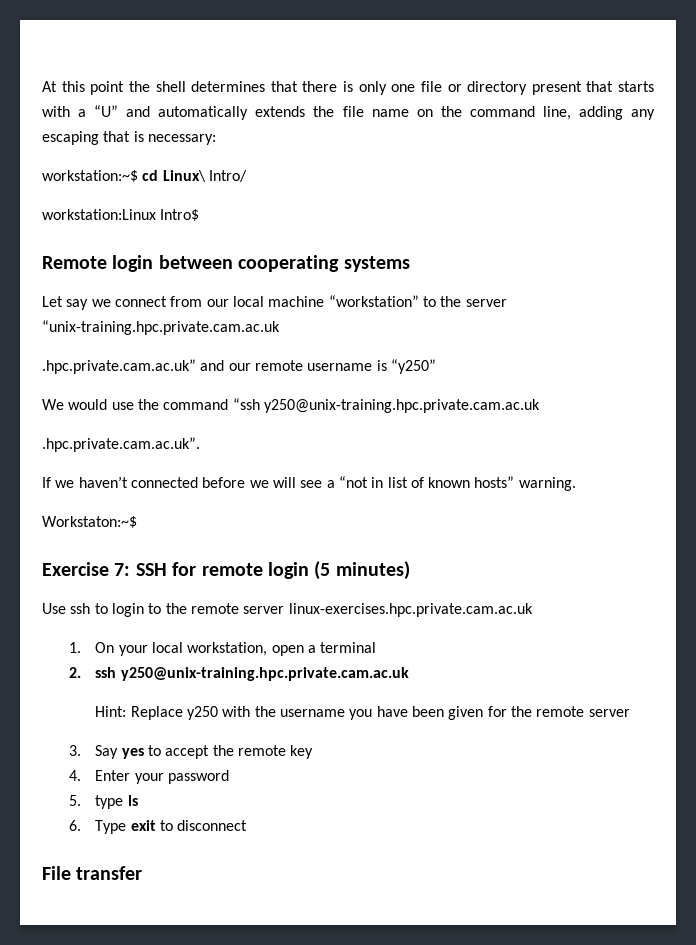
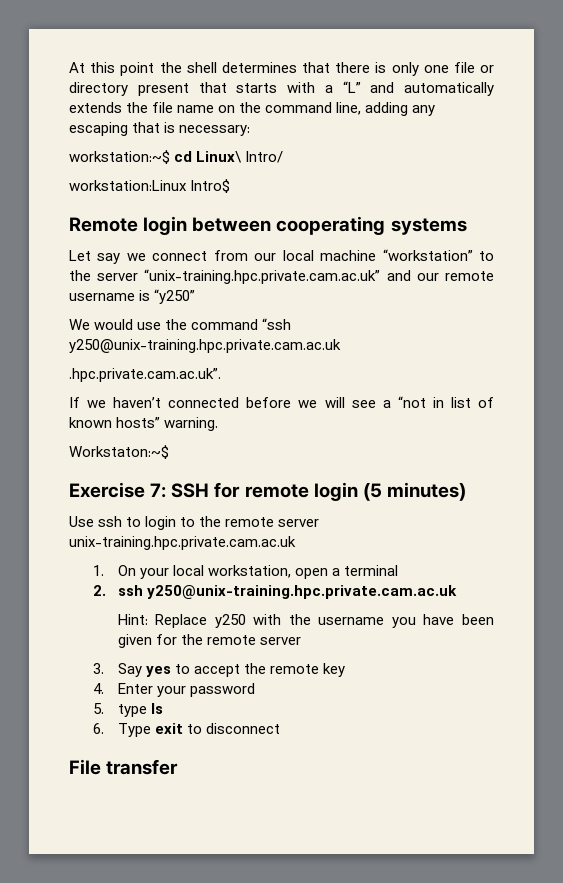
- At this point the shell determines that there is only one file or directory present that starts with a “U” and automatically extends the file name on the command line, adding any escaping that is necessary:
+ At this point the shell determines that there is only one file or directory present that starts with a “L” and automatically extends the file name on the command line, adding any escaping that is necessary:
- Let say we connect from our local machine “workstation” to the server “unix-training.hpc.private.cam.ac.uk
- .hpc.private.cam.ac.uk” and our remote username is “y250”
+ Let say we connect from our local machine “workstation” to the server “unix-training.hpc.private.cam.ac.uk” and our remote username is “y250”
- Use ssh to login to the remote server linux-exercises.hpc.private.cam.ac.uk
+ Use ssh to login to the remote server unix-training.hpc.private.cam.ac.uk

